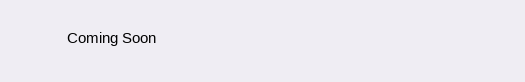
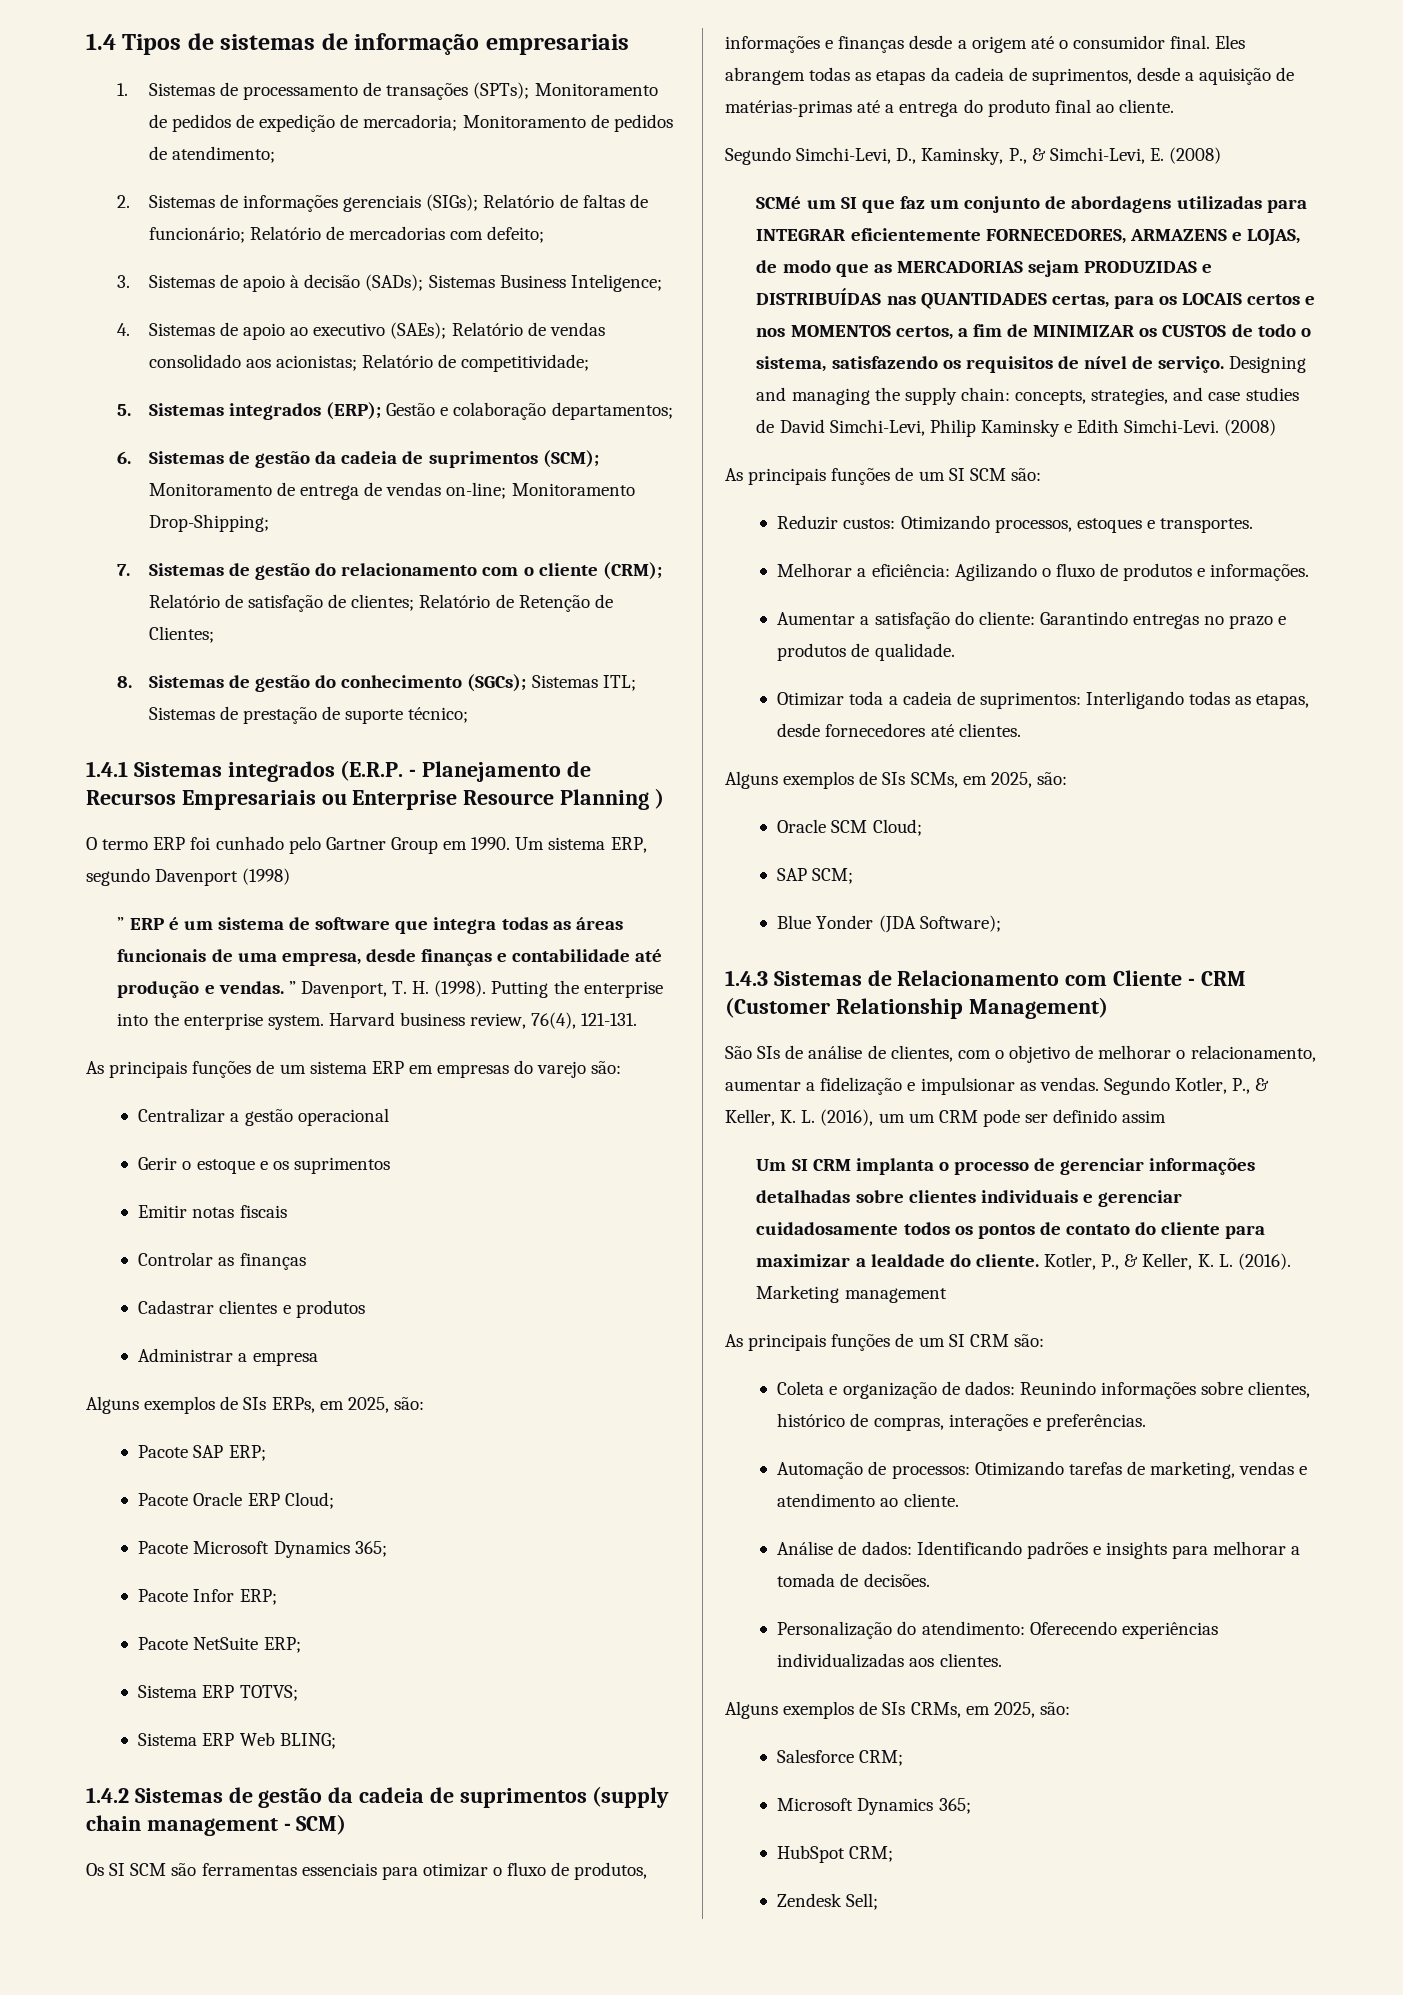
- Coming Soon
+ 1.4 Tipos de sistemas de informação empresariais
+ 1. Sistemas de processamento de transações (SPTs); Monitoramento de pedidos de expedição de mercadoria; Monitoramento de pedidos de atendimento;
+ 2. Sistemas de informações gerenciais (SIGs); Relatório de faltas de funcionário; Relatório de mercadorias com defeito;
+ 3. Sistemas de apoio à decisão (SADs); Sistemas Business Inteligence;
+ 4. Sistemas de apoio ao executivo (SAEs); Relatório de vendas consolidado aos acionistas; Relatório de competitividade;
+ 5. Sistemas integrados (ERP); Gestão e colaboração departamentos;
+ 6. Sistemas de gestão da cadeia de suprimentos (SCM); Monitoramento de entrega de vendas on-line; Monitoramento Drop-Shipping;
+ 7. Sistemas de gestão do relacionamento com o cliente (CRM); Relatório de satisfação de clientes; Relatório de Retenção de Clientes;
+ 8. Sistemas de gestão do conhecimento (SGCs); Sistemas ITL; Sistemas de prestação de suporte técnico;
+ 1.4.1 Sistemas integrados (E.R.P. - Planejamento de Recursos Empresariais ou Enterprise Resource Planning )
+ O termo ERP foi cunhado pelo Gartner Group em 1990. Um sistema ERP, segundo Davenport (1998)
+ ” ERP é um sistema de software que integra todas as áreas funcionais de uma empresa, desde finanças e contabilidade até produção e vendas. ” Davenport, T. H. (1998). Putting the enterprise into the enterprise system. Harvard business review, 76(4), 121-131.
+ As principais funções de um sistema ERP em empresas do varejo são:
+ Centralizar a gestão operacional
+ Gerir o estoque e os suprimentos
+ Emitir notas fiscais
+ Controlar as finanças
+ Cadastrar clientes e produtos
+ Administrar a empresa
+ Alguns exemplos de SIs ERPs, em 2025, são:
+ Pacote SAP ERP;
+ Pacote Oracle ERP Cloud;
+ Pacote Microsoft Dynamics 365;
+ Pacote Infor ERP;
+ Pacote NetSuite ERP;
+ Sistema ERP TOTVS;
+ Sistema ERP Web BLING;
+ 1.4.2 Sistemas de gestão da cadeia de suprimentos (supply chain management - SCM)
+ Os SI SCM são ferramentas essenciais para otimizar o fluxo de produtos, informações e finanças desde a origem até o consumidor final. Eles abrangem todas as etapas da cadeia de suprimentos, desde a aquisição de matérias-primas até a entrega do produto final ao cliente.
+ Segundo Simchi-Levi, D., Kaminsky, P., & Simchi-Levi, E. (2008)
+ SCMé um SI que faz um conjunto de abordagens utilizadas para INTEGRAR eficientemente FORNECEDORES, ARMAZENS e LOJAS, de modo que as MERCADORIAS sejam PRODUZIDAS e DISTRIBUÍDAS nas QUANTIDADES certas, para os LOCAIS certos e nos MOMENTOS certos, a fim de MINIMIZAR os CUSTOS de todo o sistema, satisfazendo os requisitos de nível de serviço. Designing and managing the supply chain: concepts, strategies, and case studies de David Simchi-Levi, Philip Kaminsky e Edith Simchi-Levi. (2008)
+ As principais funções de um SI SCM são:
+ Reduzir custos: Otimizando processos, estoques e transportes.
+ Melhorar a eficiência: Agilizando o fluxo de produtos e informações.
+ Aumentar a satisfação do cliente: Garantindo entregas no prazo e produtos de qualidade.
+ Otimizar toda a cadeia de suprimentos: Interligando todas as etapas, desde fornecedores até clientes.
+ Alguns exemplos de SIs SCMs, em 2025, são:
+ Oracle SCM Cloud;
+ SAP SCM;
+ Blue Yonder (JDA Software);
+ 1.4.3 Sistemas de Relacionamento com Cliente - CRM (Customer Relationship Management)
+ São SIs de análise de clientes, com o objetivo de melhorar o relacionamento, aumentar a fidelização e impulsionar as vendas. Segundo Kotler, P., & Keller, K. L. (2016), um um CRM pode ser definido assim
+ Um SI CRM implanta o processo de gerenciar informações detalhadas sobre clientes individuais e gerenciar cuidadosamente todos os pontos de contato do cliente para maximizar a lealdade do cliente. Kotler, P., & Keller, K. L. (2016). Marketing management
+ As principais funções de um SI CRM são:
+ Coleta e organização de dados: Reunindo informações sobre clientes, histórico de compras, interações e preferências.
+ Automação de processos: Otimizando tarefas de marketing, vendas e atendimento ao cliente.
+ Análise de dados: Identificando padrões e insights para melhorar a tomada de decisões.
+ Personalização do atendimento: Oferecendo experiências individualizadas aos clientes.
+ Alguns exemplos de SIs CRMs, em 2025, são:
+ Salesforce CRM;
+ Microsoft Dynamics 365;
+ HubSpot CRM;
+ Zendesk Sell;

